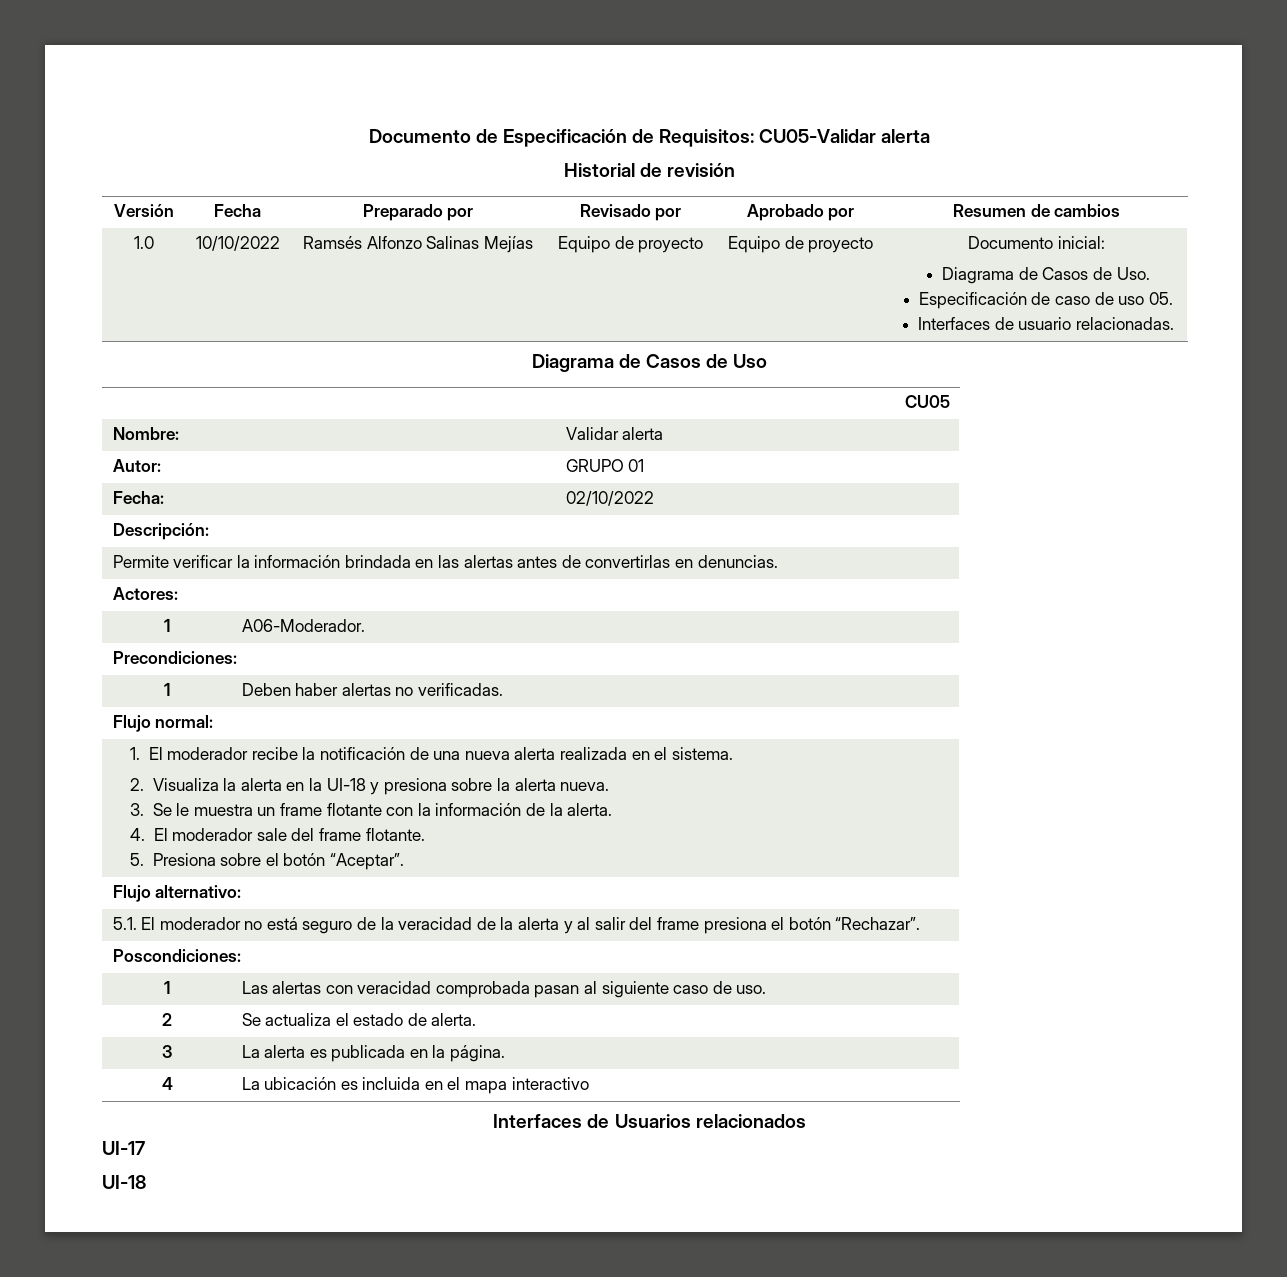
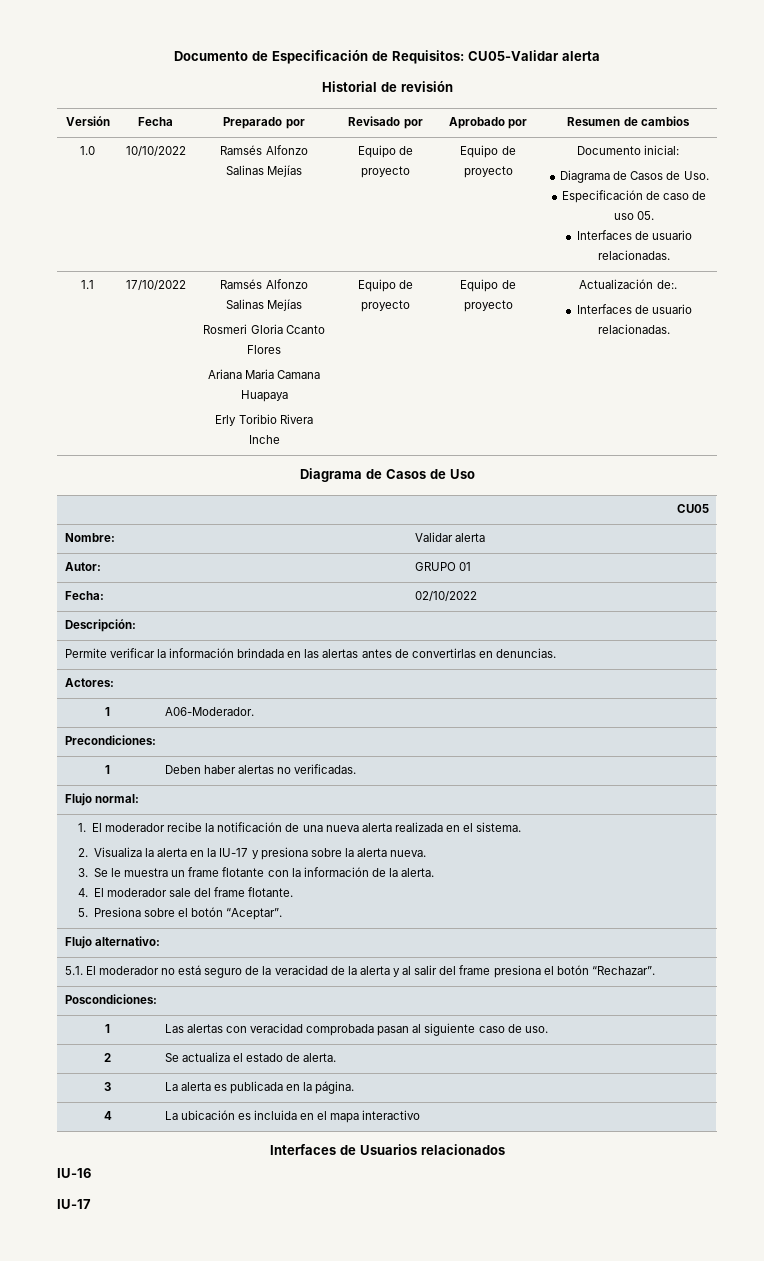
+ 1.1 | 17/10/2022 | Ramsés Alfonzo Salinas Mejías
+ Rosmeri Gloria Ccanto Flores
+ Ariana Maria Camana Huapaya
+ Erly Toribio Rivera Inche | Equipo de proyecto | Equipo de proyecto | Actualización de:.
+ Interfaces de usuario relacionadas.
- 2. Visualiza la alerta en la UI-18 y presiona sobre la alerta nueva.
+ 2. Visualiza la alerta en la IU-17 y presiona sobre la alerta nueva.
- UI-17
- UI-18
+ IU-16
+ IU-17

